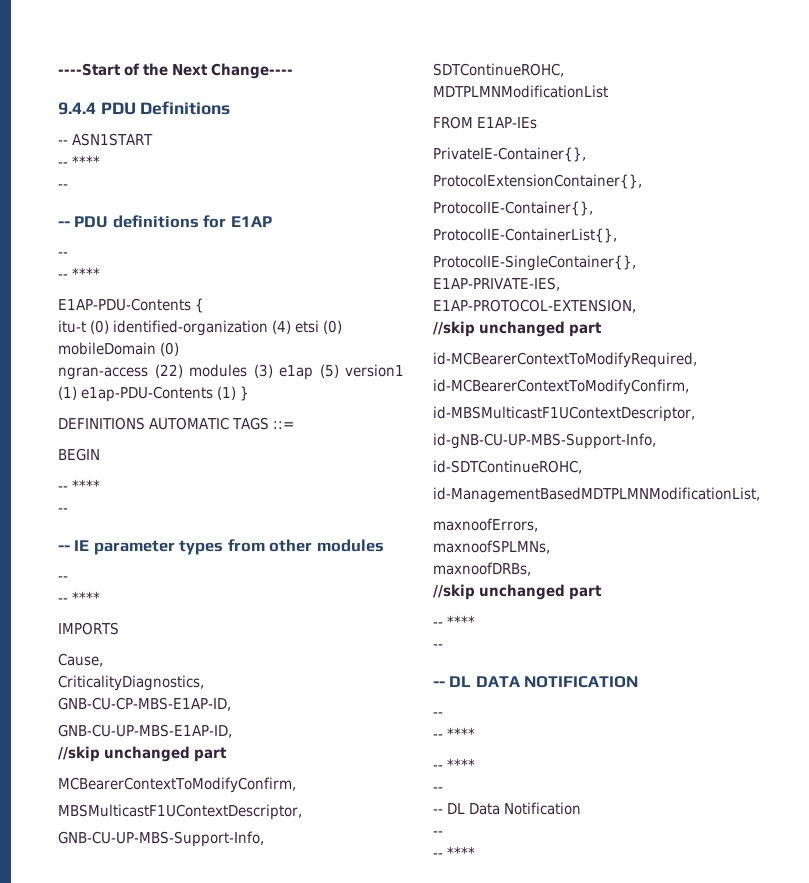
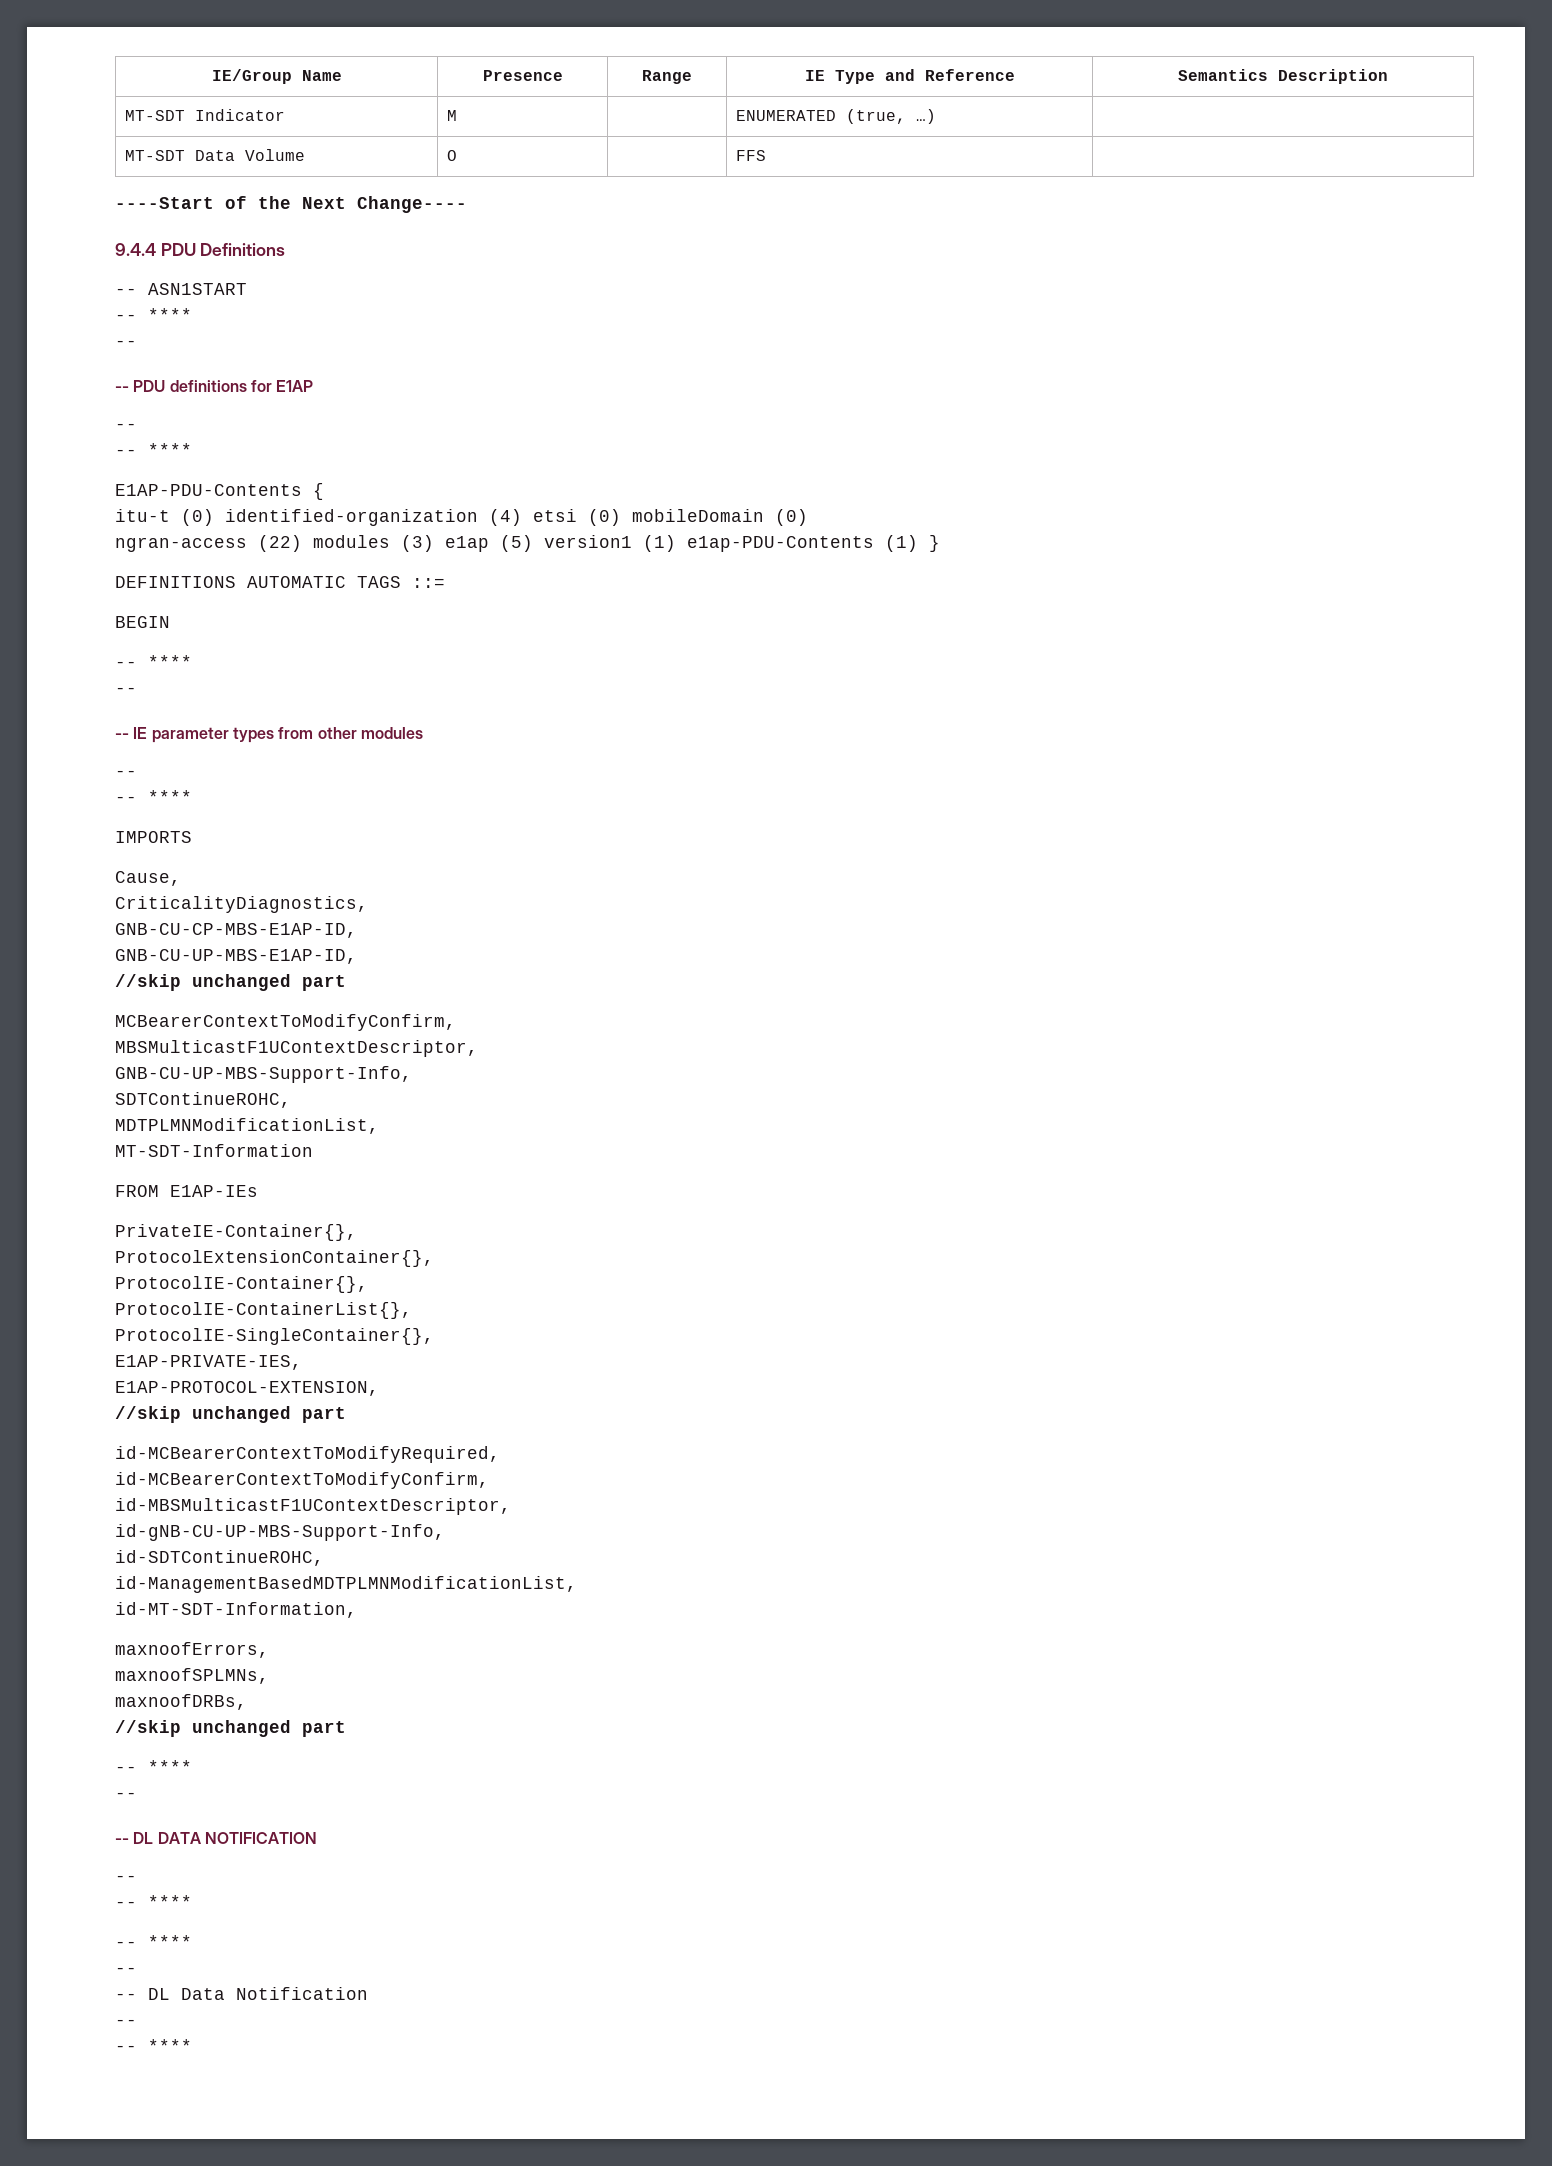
+ IE/Group Name | Presence | Range | IE Type and Reference | Semantics Description
+ MT-SDT Indicator | M | | ENUMERATED (true, …) |
+ MT-SDT Data Volume | O | | FFS |
- MDTPLMNModificationList
+ MDTPLMNModificationList,
+ MT-SDT-Information
+ id-MT-SDT-Information,

